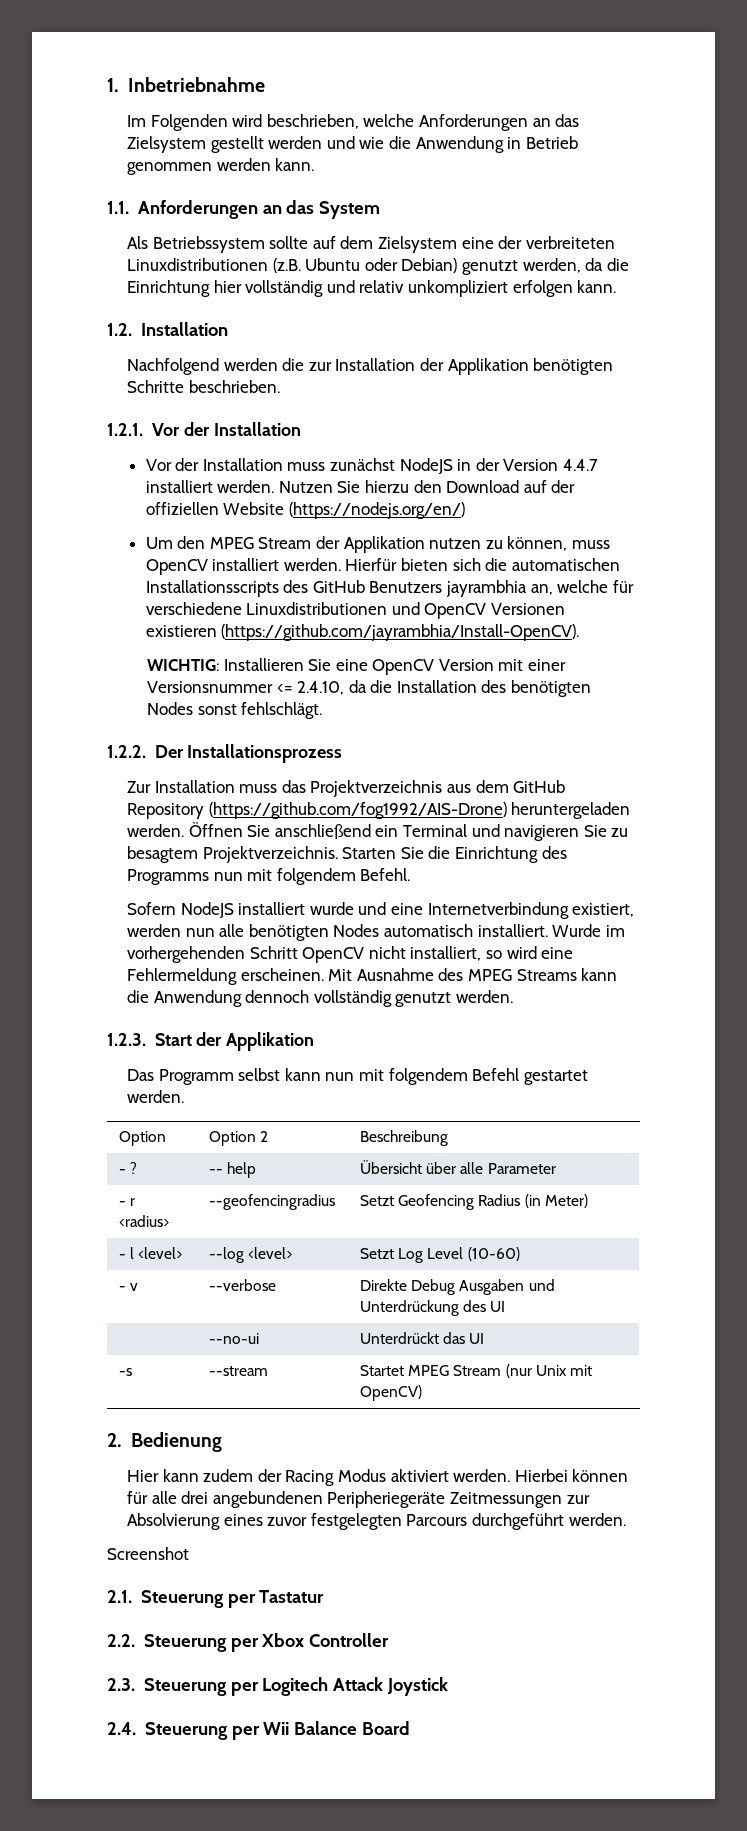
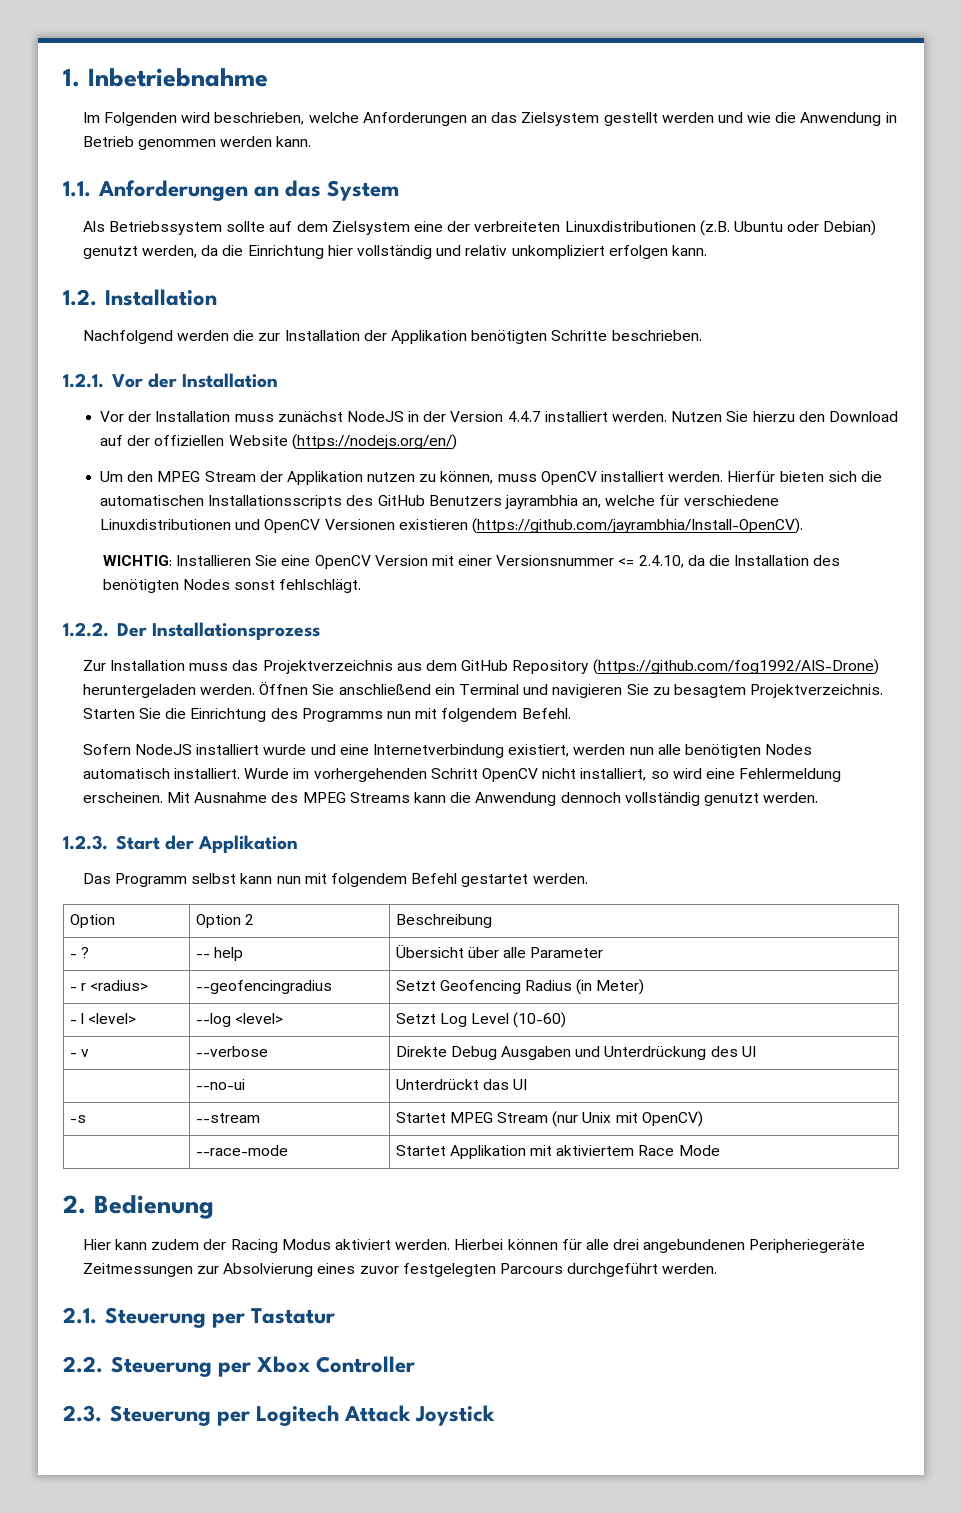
+ | --race-mode | Startet Applikation mit aktiviertem Race Mode
- Screenshot
- 2.4. Steuerung per Wii Balance Board

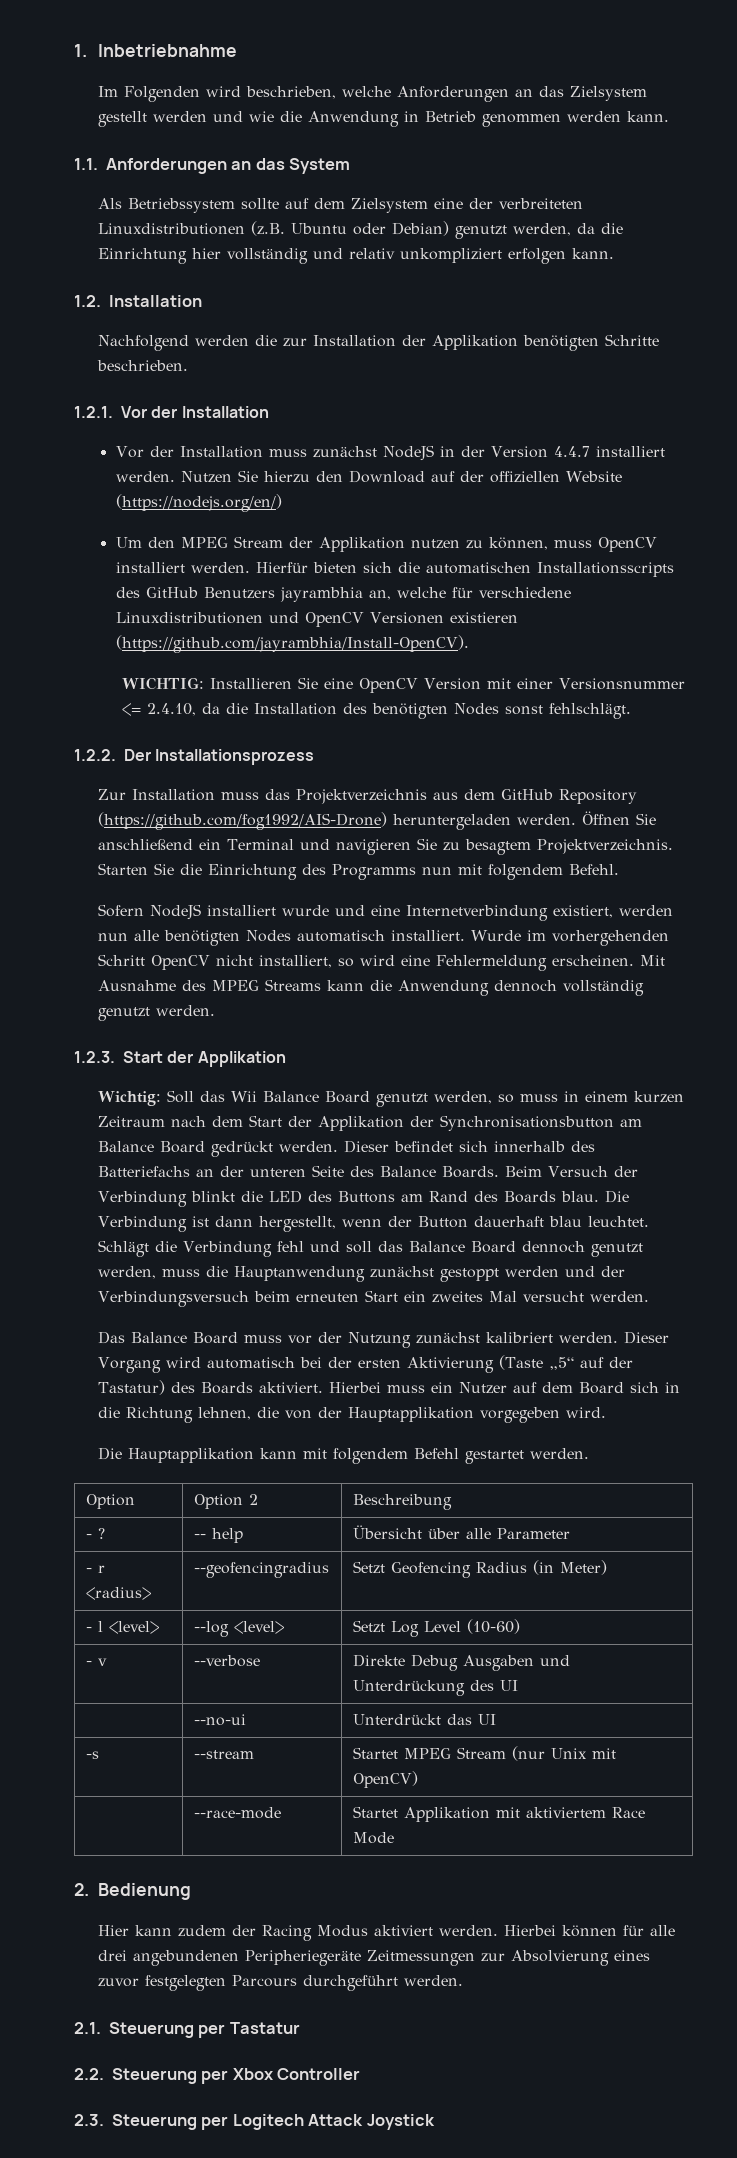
- Das Programm selbst kann nun mit folgendem Befehl gestartet werden.
+ Wichtig: Soll das Wii Balance Board genutzt werden, so muss in einem kurzen Zeitraum nach dem Start der Applikation der Synchronisationsbutton am Balance Board gedrückt werden. Dieser befindet sich innerhalb des Batteriefachs an der unteren Seite des Balance Boards. Beim Versuch der Verbindung blinkt die LED des Buttons am Rand des Boards blau. Die Verbindung ist dann hergestellt, wenn der Button dauerhaft blau leuchtet. Schlägt die Verbindung fehl und soll das Balance Board dennoch genutzt werden, muss die Hauptanwendung zunächst gestoppt werden und der Verbindungsversuch beim erneuten Start ein zweites Mal versucht werden.
+ Das Balance Board muss vor der Nutzung zunächst kalibriert werden. Dieser Vorgang wird automatisch bei der ersten Aktivierung (Taste „5“ auf der Tastatur) des Boards aktiviert. Hierbei muss ein Nutzer auf dem Board sich in die Richtung lehnen, die von der Hauptapplikation vorgegeben wird.
+ Die Hauptapplikation kann mit folgendem Befehl gestartet werden.

